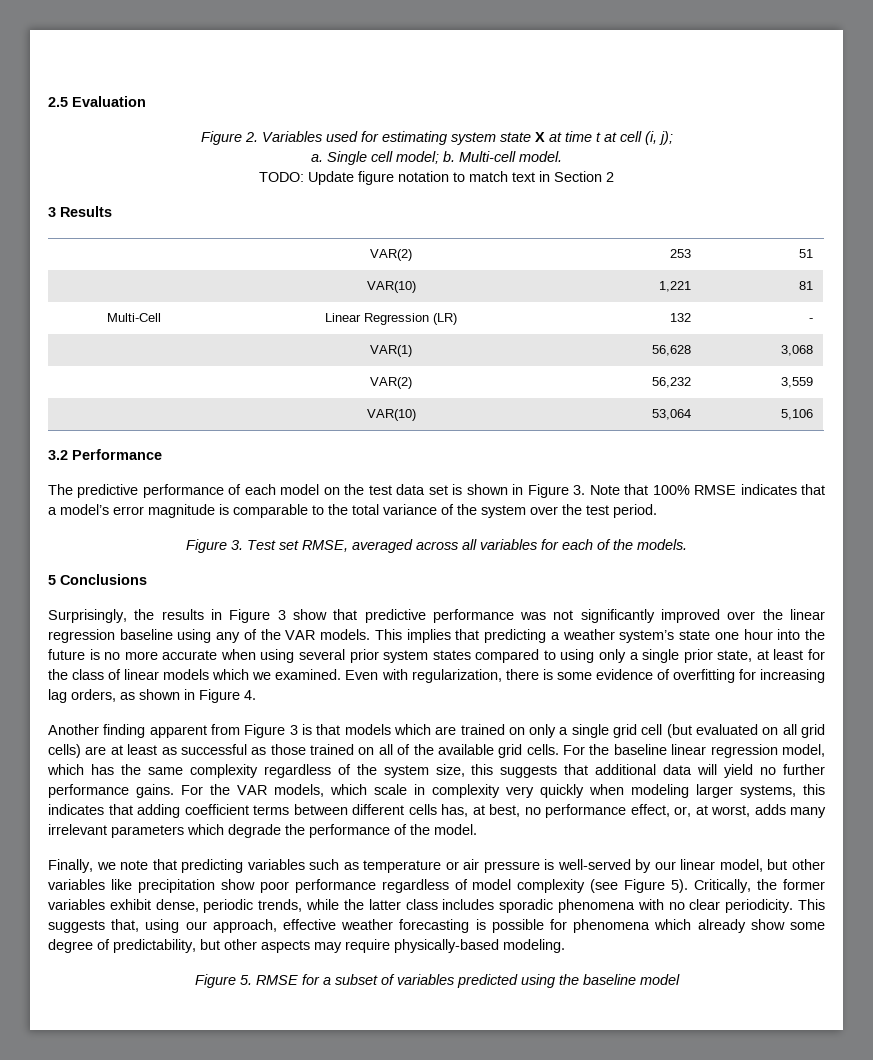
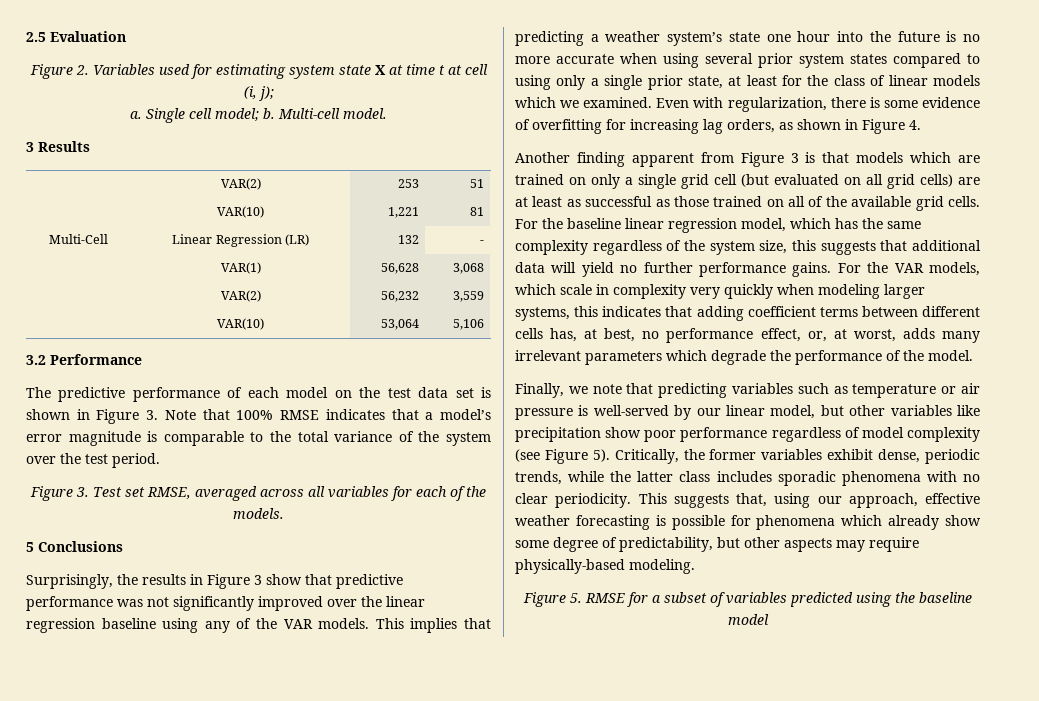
- TODO: Update figure notation to match text in Section 2

